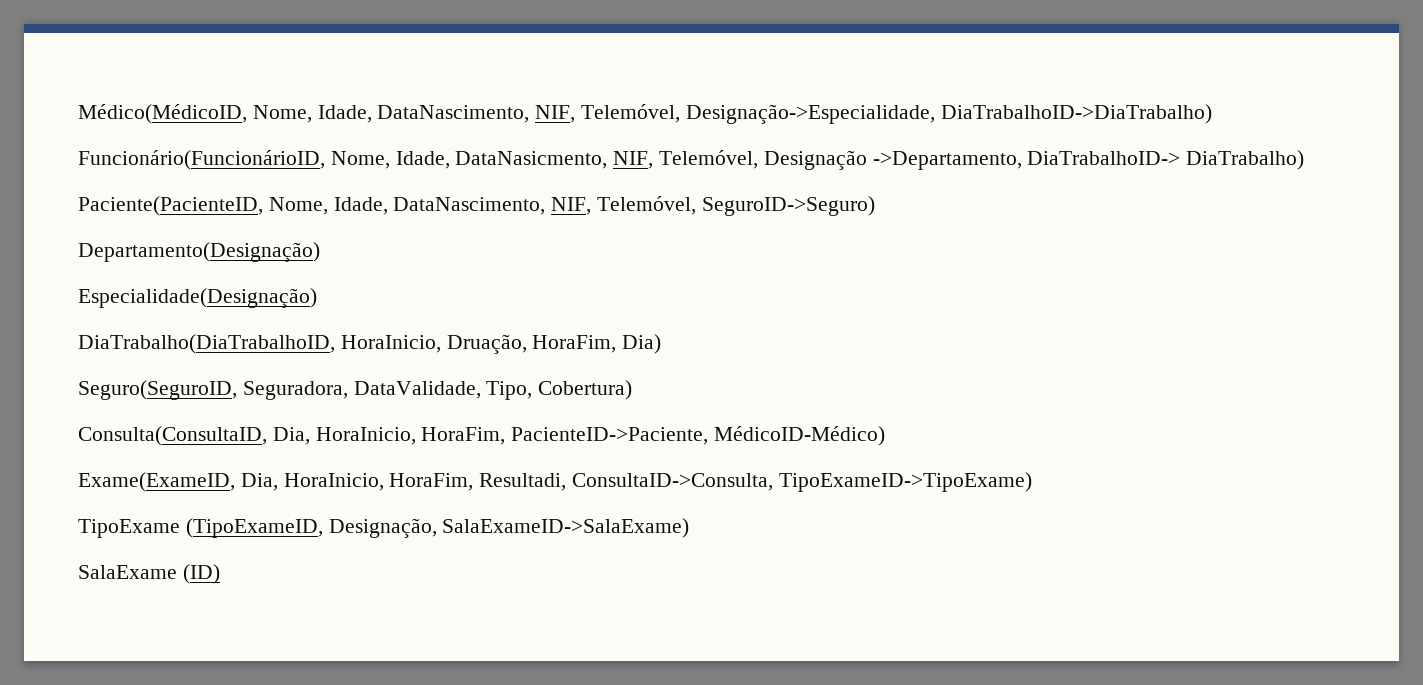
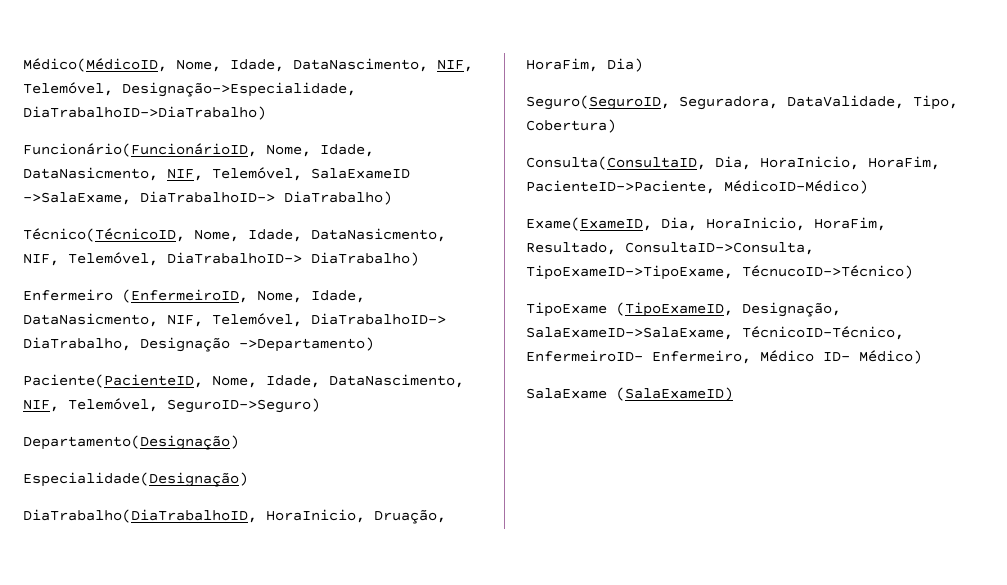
- Funcionário(FuncionárioID, Nome, Idade, DataNasicmento, NIF, Telemóvel, Designação ->Departamento, DiaTrabalhoID-> DiaTrabalho)
+ Funcionário(FuncionárioID, Nome, Idade, DataNasicmento, NIF, Telemóvel, SalaExameID ->SalaExame, DiaTrabalhoID-> DiaTrabalho)
+ Técnico(TécnicoID, Nome, Idade, DataNasicmento, NIF, Telemóvel, DiaTrabalhoID-> DiaTrabalho)
+ Enfermeiro (EnfermeiroID, Nome, Idade, DataNasicmento, NIF, Telemóvel, DiaTrabalhoID-> DiaTrabalho, Designação ->Departamento)
- Exame(ExameID, Dia, HoraInicio, HoraFim, Resultadi, ConsultaID->Consulta, TipoExameID->TipoExame)
+ Exame(ExameID, Dia, HoraInicio, HoraFim, Resultado, ConsultaID->Consulta, TipoExameID->TipoExame, TécnucoID->Técnico)
- TipoExame (TipoExameID, Designação, SalaExameID->SalaExame)
+ TipoExame (TipoExameID, Designação, SalaExameID->SalaExame, TécnicoID-Técnico, EnfermeiroID- Enfermeiro, Médico ID- Médico)
- SalaExame (ID)
+ SalaExame (SalaExameID)

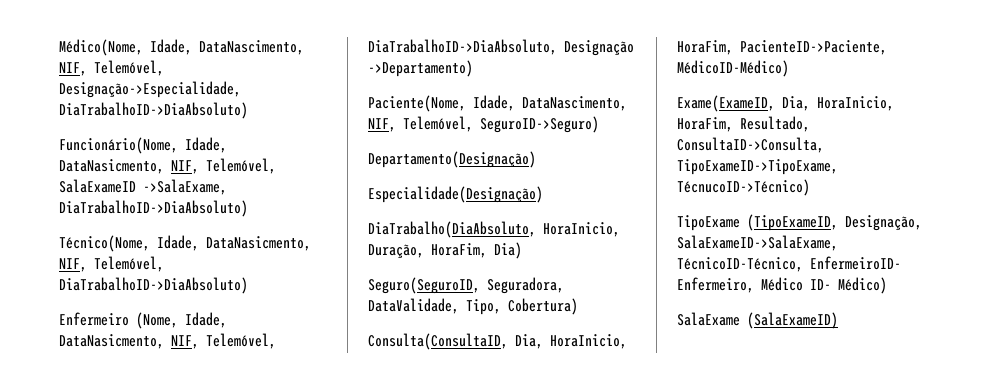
- Médico(MédicoID, Nome, Idade, DataNascimento, NIF, Telemóvel, Designação->Especialidade, DiaTrabalhoID->DiaTrabalho)
- Funcionário(FuncionárioID, Nome, Idade, DataNasicmento, NIF, Telemóvel, SalaExameID ->SalaExame, DiaTrabalhoID-> DiaTrabalho)
- Técnico(TécnicoID, Nome, Idade, DataNasicmento, NIF, Telemóvel, DiaTrabalhoID-> DiaTrabalho)
+ Médico(Nome, Idade, DataNascimento, NIF, Telemóvel, Designação->Especialidade, DiaTrabalhoID->DiaAbsoluto)
+ Funcionário(Nome, Idade, DataNasicmento, NIF, Telemóvel, SalaExameID ->SalaExame, DiaTrabalhoID->DiaAbsoluto)
+ Técnico(Nome, Idade, DataNasicmento, NIF, Telemóvel, DiaTrabalhoID->DiaAbsoluto)
- Enfermeiro (EnfermeiroID, Nome, Idade, DataNasicmento, NIF, Telemóvel, DiaTrabalhoID-> DiaTrabalho, Designação ->Departamento)
+ Enfermeiro (Nome, Idade, DataNasicmento, NIF, Telemóvel, DiaTrabalhoID->DiaAbsoluto, Designação ->Departamento)
- Paciente(PacienteID, Nome, Idade, DataNascimento, NIF, Telemóvel, SeguroID->Seguro)
+ Paciente(Nome, Idade, DataNascimento, NIF, Telemóvel, SeguroID->Seguro)
- DiaTrabalho(DiaTrabalhoID, HoraInicio, Druação, HoraFim, Dia)
+ DiaTrabalho(DiaAbsoluto, HoraInicio, Duração, HoraFim, Dia)

